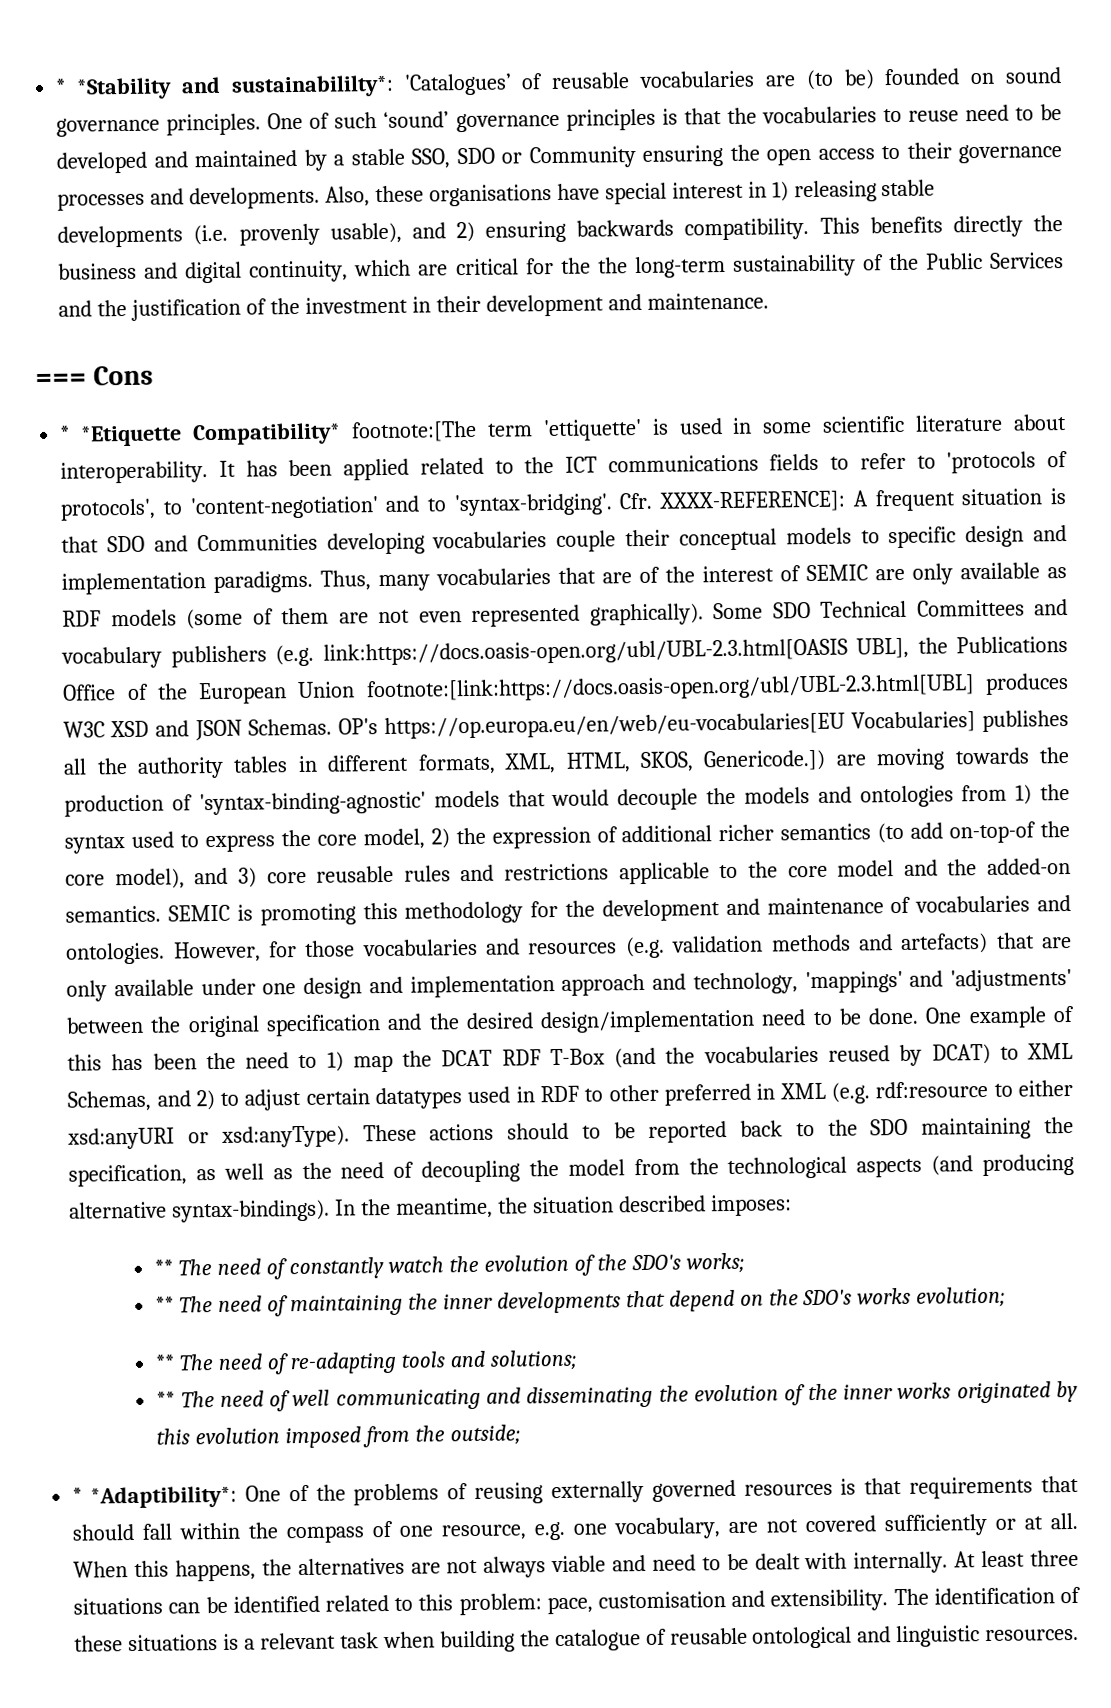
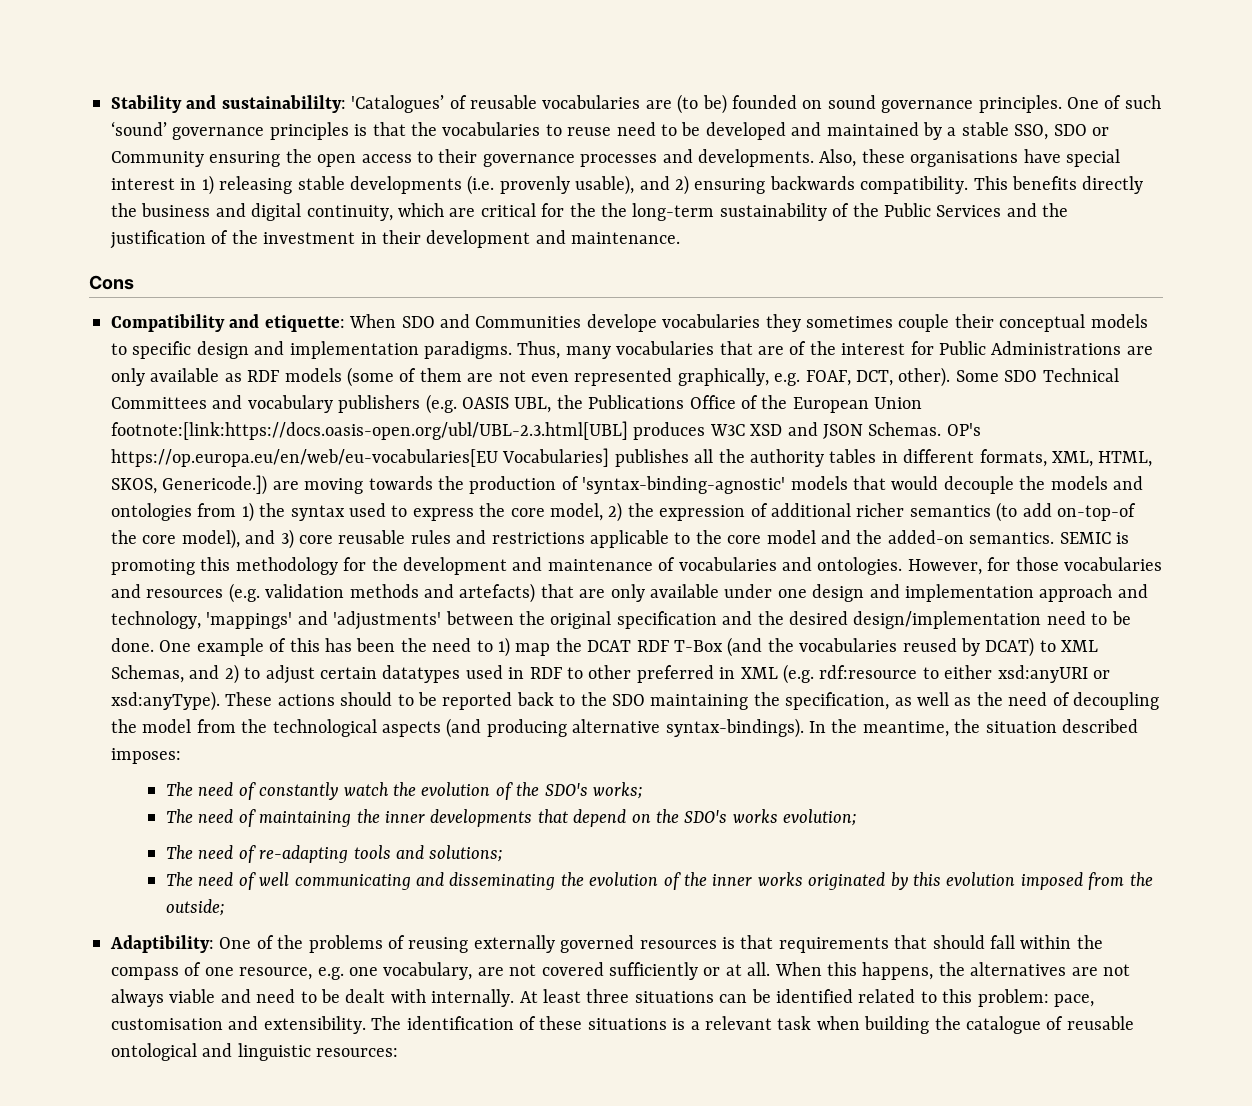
- * *Stability and sustainabililty*: 'Catalogues’ of reusable vocabularies are (to be) founded on sound governance principles.
+ Stability and sustainabililty: 'Catalogues’ of reusable vocabularies are (to be) founded on sound governance principles.
- === Cons
+ Cons
- * *Etiquette Compatibility* footnote:[The term 'ettiquette' is used in some scientific literature about interoperability. It has been applied related to the ICT communications fields to refer to 'protocols of protocols', to 'content-negotiation' and to 'syntax-bridging'. Cfr. XXXX-REFERENCE]: A frequent situation is that SDO and Communities developing vocabularies couple their conceptual models to specific design and implementation paradigms.
+ Compatibility and etiquette: When SDO and Communities develope vocabularies they sometimes couple their conceptual models to specific design and implementation paradigms.
- Thus, many vocabularies that are of the interest of SEMIC are only available as RDF models (some of them are not even represented graphically).
+ Thus, many vocabularies that are of the interest for Public Administrations are only available as RDF models (some of them are not even represented graphically, e.g. FOAF, DCT, other).
- Some SDO Technical Committees and vocabulary publishers (e.g. link:https://docs.oasis-open.org/ubl/UBL-2.3.html[OASIS UBL], the Publications Office of the European Union footnote:[link:https://docs.oasis-open.org/ubl/UBL-2.3.html[UBL] produces W3C XSD and JSON Schemas.
+ Some SDO Technical Committees and vocabulary publishers (e.g. OASIS UBL, the Publications Office of the European Union footnote:[link:https://docs.oasis-open.org/ubl/UBL-2.3.html[UBL] produces W3C XSD and JSON Schemas.
- ** The need of constantly watch the evolution of the SDO's works;
+ The need of constantly watch the evolution of the SDO's works;
- ** The need of maintaining the inner developments that depend on the SDO's works evolution;
+ The need of maintaining the inner developments that depend on the SDO's works evolution;
- ** The need of re-adapting tools and solutions;
+ The need of re-adapting tools and solutions;
- ** The need of well communicating and disseminating the evolution of the inner works originated by this evolution imposed from the outside;
+ The need of well communicating and disseminating the evolution of the inner works originated by this evolution imposed from the outside;
- * *Adaptibility*: One of the problems of reusing externally governed resources is that requirements that should fall within the compass of one resource, e.g. one vocabulary, are not covered sufficiently or at all.
+ Adaptibility: One of the problems of reusing externally governed resources is that requirements that should fall within the compass of one resource, e.g. one vocabulary, are not covered sufficiently or at all.
- The identification of these situations is a relevant task when building the catalogue of reusable ontological and linguistic resources.
+ The identification of these situations is a relevant task when building the catalogue of reusable ontological and linguistic resources:

